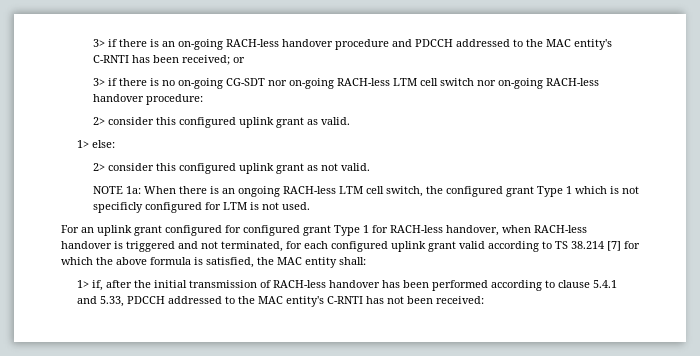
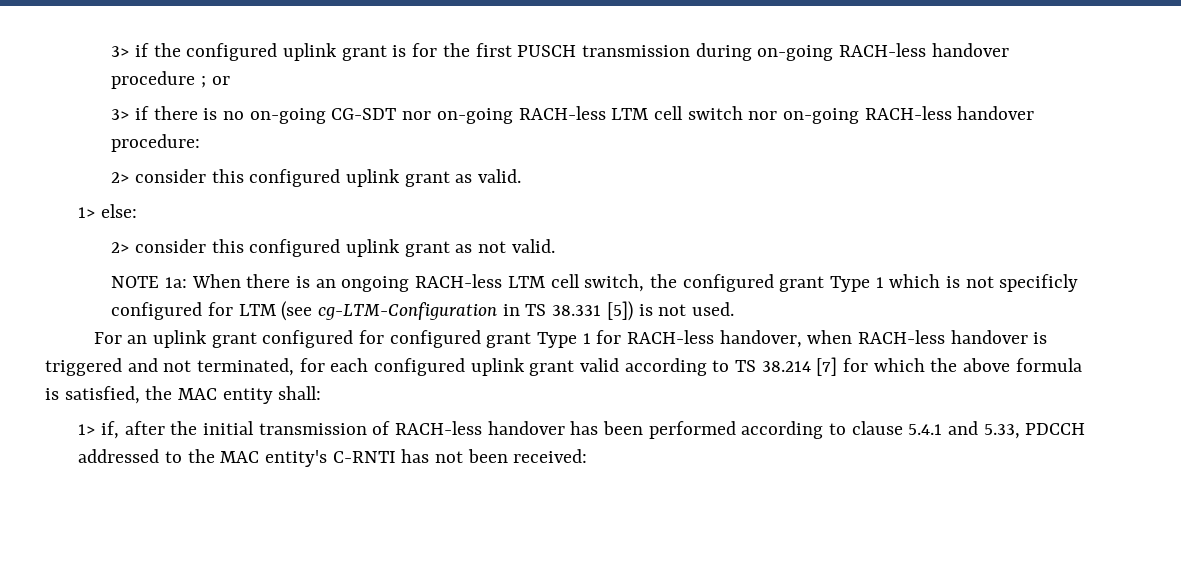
- 3> if there is an on-going RACH-less handover procedure and PDCCH addressed to the MAC entity's C-RNTI has been received; or
+ 3> if the configured uplink grant is for the first PUSCH transmission during on-going RACH-less handover procedure ; or
- NOTE 1a: When there is an ongoing RACH-less LTM cell switch, the configured grant Type 1 which is not specificly configured for LTM is not used.
+ NOTE 1a: When there is an ongoing RACH-less LTM cell switch, the configured grant Type 1 which is not specificly configured for LTM (see cg-LTM-Configuration in TS 38.331 [5]) is not used.

